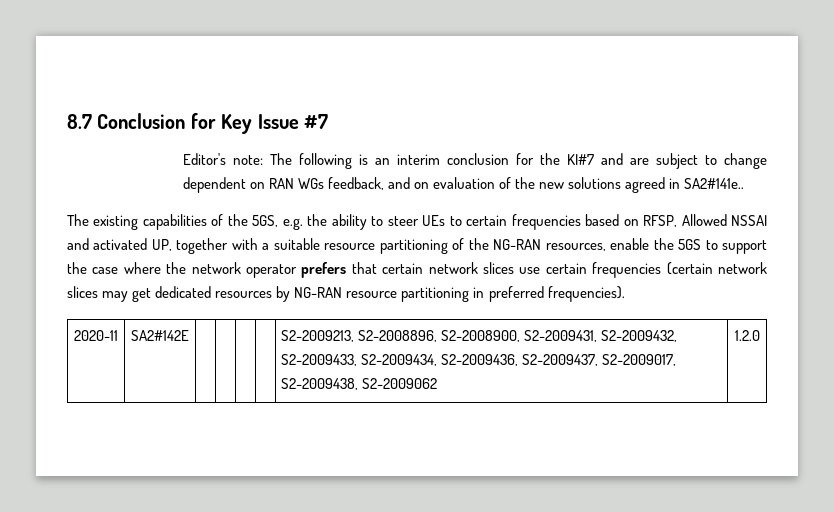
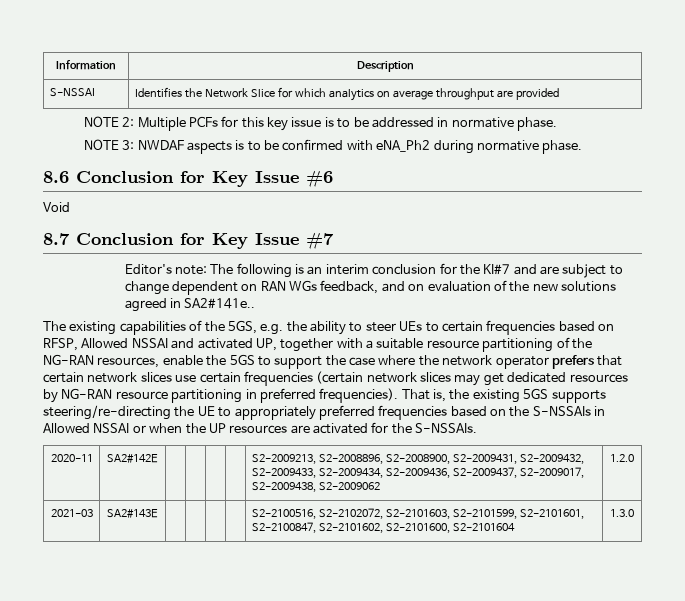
+ Information | Description
+ S-NSSAI | Identifies the Network Slice for which analytics on average throughput are provided
+ NOTE 2: Multiple PCFs for this key issue is to be addressed in normative phase.
+ NOTE 3: NWDAF aspects is to be confirmed with eNA_Ph2 during normative phase.
+ 8.6 Conclusion for Key Issue #6
+ Void
+ That is, the existing 5GS supports steering/re-directing the UE to appropriately preferred frequencies based on the S-NSSAIs in Allowed NSSAI or when the UP resources are activated for the S-NSSAIs.
+ 2021-03 | SA2#143E | | | | | S2-2100516, S2-2102072, S2-2101603, S2-2101599, S2-2101601, S2-2100847, S2-2101602, S2-2101600, S2-2101604 | 1.3.0

